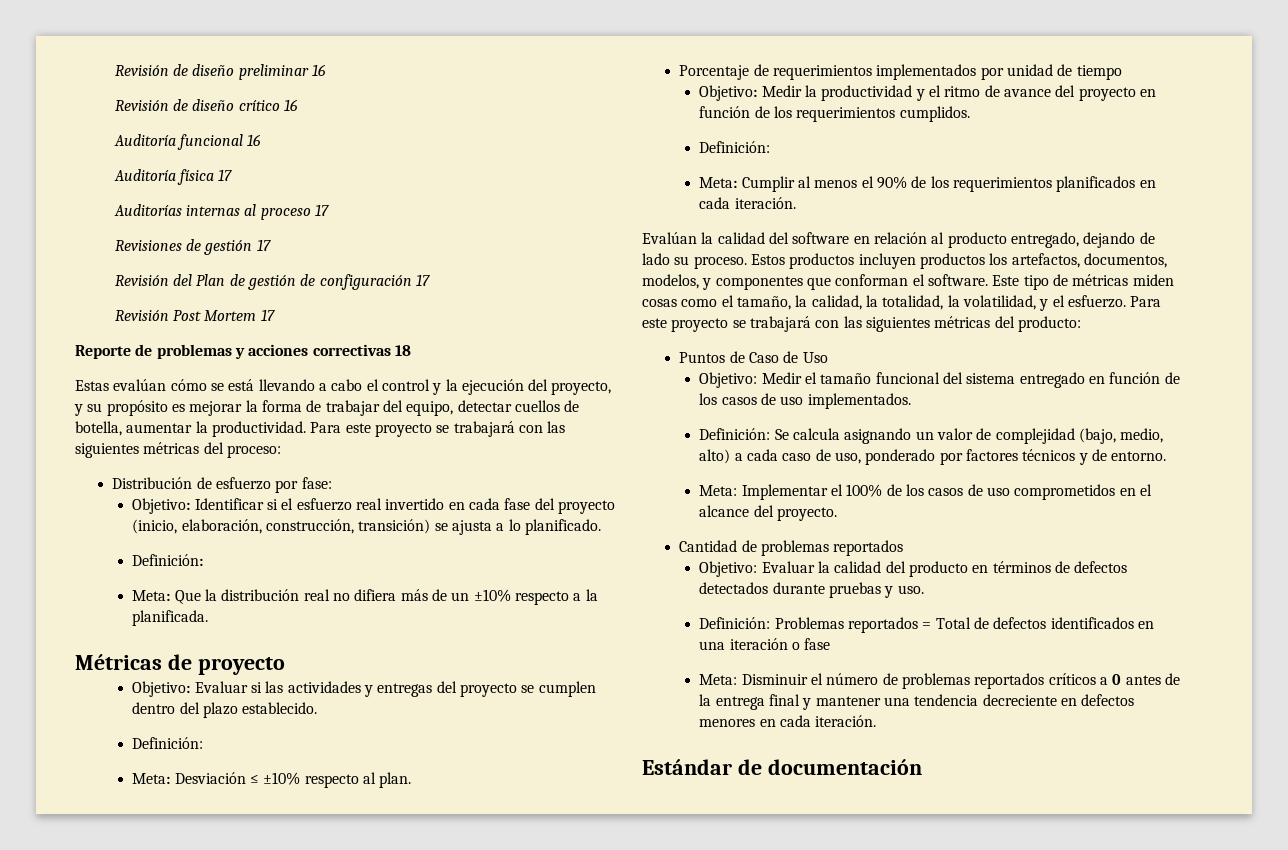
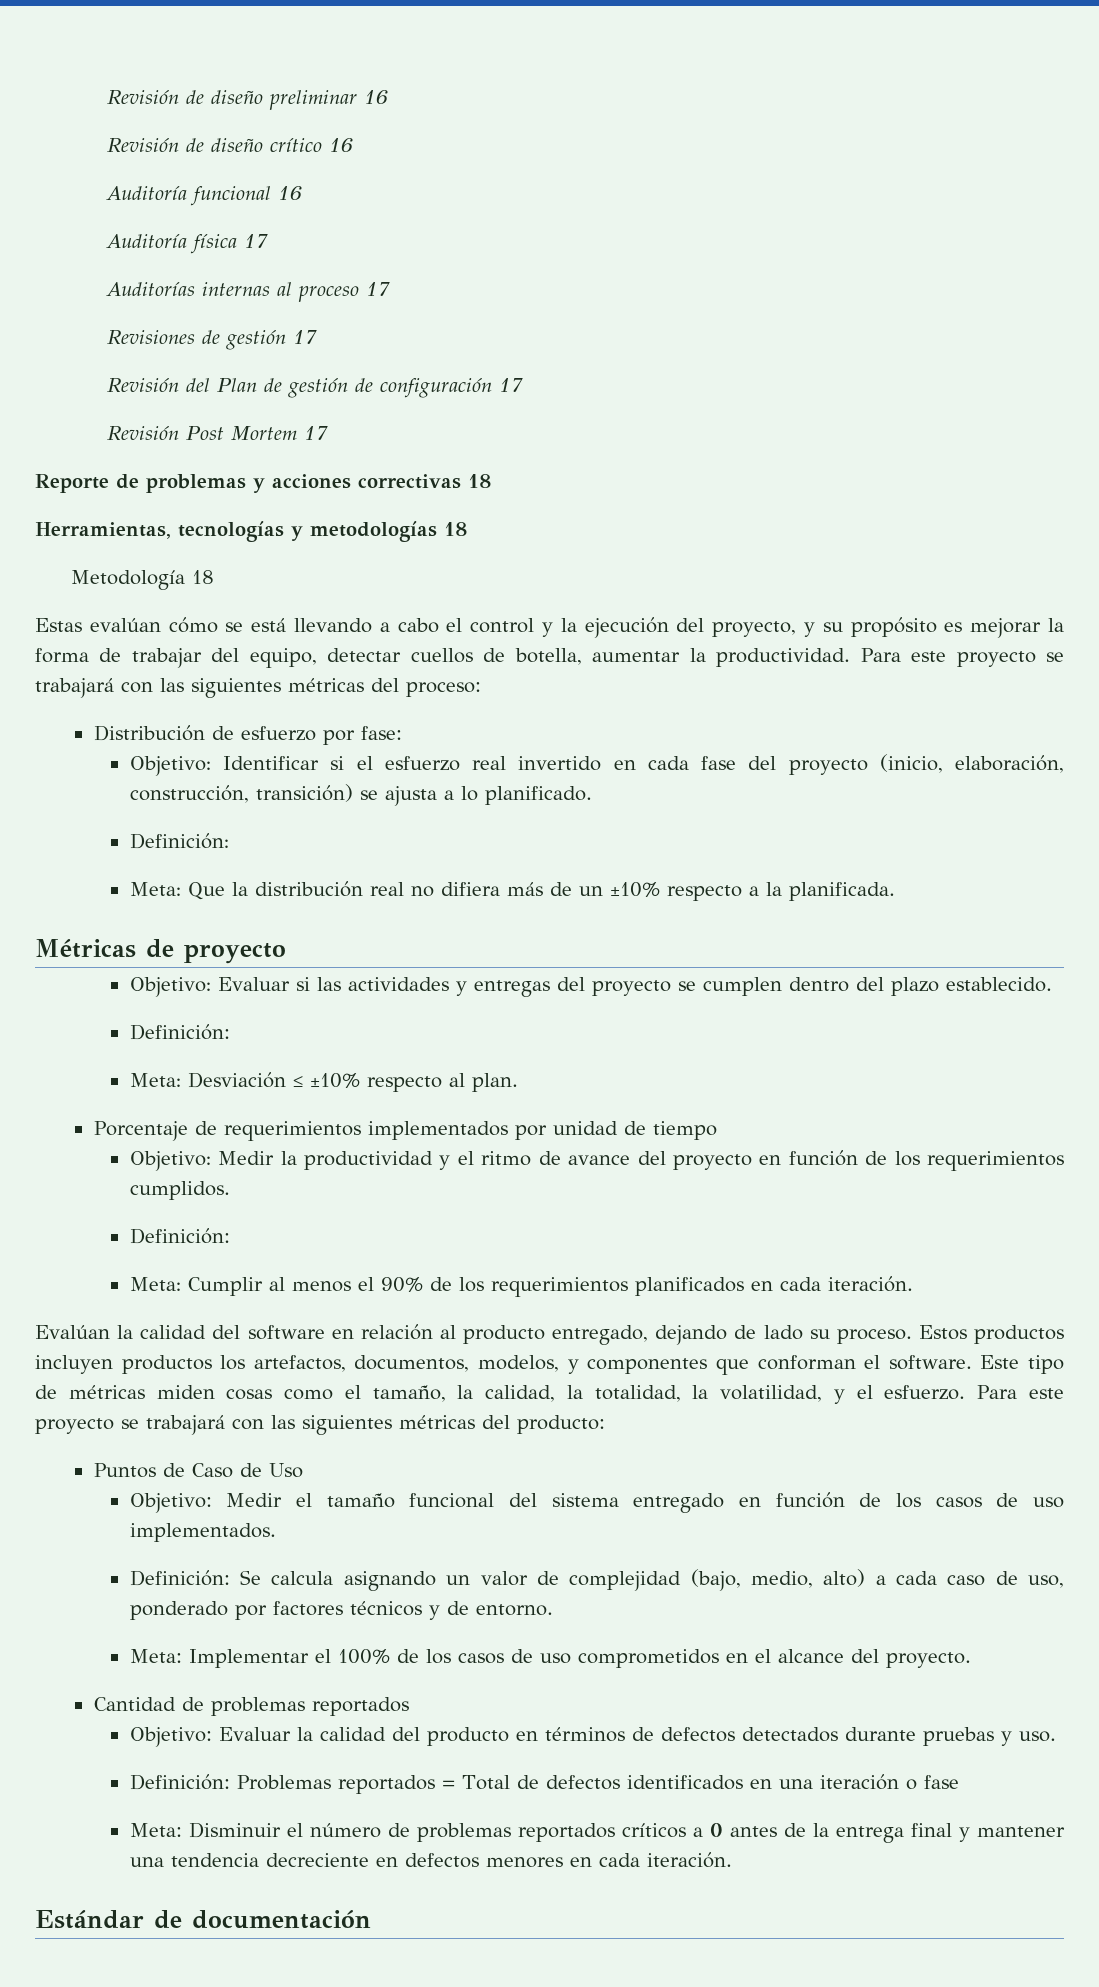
+ Herramientas, tecnologías y metodologías 18
+ Metodología 18

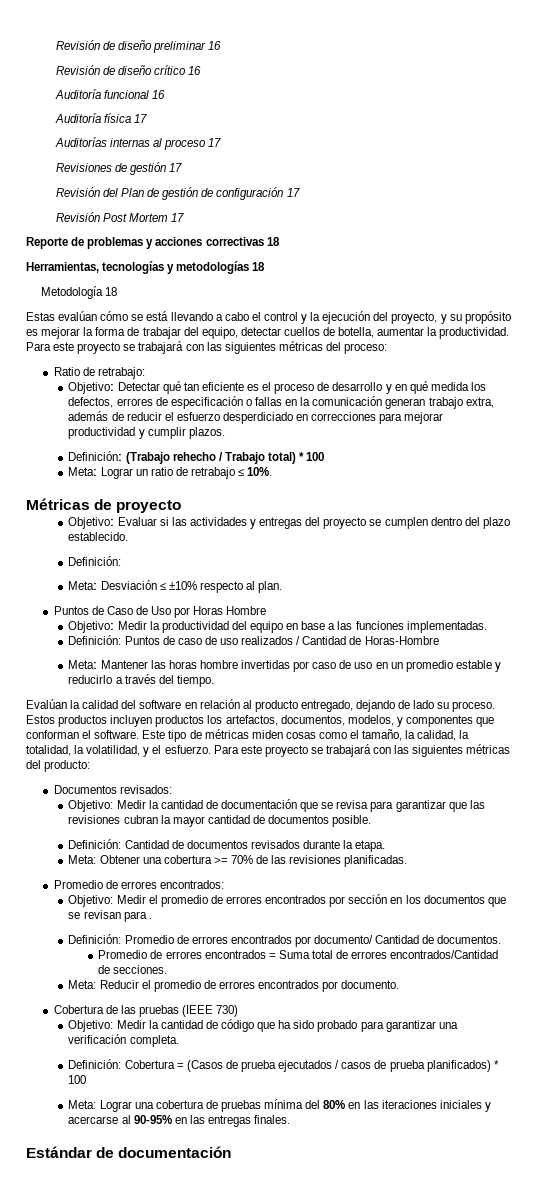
- Distribución de esfuerzo por fase:
- Objetivo: Identificar si el esfuerzo real invertido en cada fase del proyecto (inicio, elaboración, construcción, transición) se ajusta a lo planificado.
- Definición:
- Meta: Que la distribución real no difiera más de un ±10% respecto a la planificada.
+ Ratio de retrabajo:
+ Objetivo: Detectar qué tan eficiente es el proceso de desarrollo y en qué medida los defectos, errores de especificación o fallas en la comunicación generan trabajo extra, además de reducir el esfuerzo desperdiciado en correcciones para mejorar productividad y cumplir plazos.
+ Definición: (Trabajo rehecho / Trabajo total) * 100
+ Meta: Lograr un ratio de retrabajo ≤ 10%.
- Porcentaje de requerimientos implementados por unidad de tiempo
- Objetivo: Medir la productividad y el ritmo de avance del proyecto en función de los requerimientos cumplidos.
- Definición:
- Meta: Cumplir al menos el 90% de los requerimientos planificados en cada iteración.
+ Puntos de Caso de Uso por Horas Hombre
+ Objetivo: Medir la productividad del equipo en base a las funciones implementadas.
+ Definición: Puntos de caso de uso realizados / Cantidad de Horas-Hombre
+ Meta: Mantener las horas hombre invertidas por caso de uso en un promedio estable y reducirlo a través del tiempo.
- Puntos de Caso de Uso
- Objetivo: Medir el tamaño funcional del sistema entregado en función de los casos de uso implementados.
- Definición: Se calcula asignando un valor de complejidad (bajo, medio, alto) a cada caso de uso, ponderado por factores técnicos y de entorno.
- Meta: Implementar el 100% de los casos de uso comprometidos en el alcance del proyecto.
- Cantidad de problemas reportados
- Objetivo: Evaluar la calidad del producto en términos de defectos detectados durante pruebas y uso.
- Definición: Problemas reportados = Total de defectos identificados en una iteración o fase
- Meta: Disminuir el número de problemas reportados críticos a 0 antes de la entrega final y mantener una tendencia decreciente en defectos menores en cada iteración.
+ Documentos revisados:
+ Objetivo: Medir la cantidad de documentación que se revisa para garantizar que las revisiones cubran la mayor cantidad de documentos posible.
+ Definición: Cantidad de documentos revisados durante la etapa.
+ Meta: Obtener una cobertura >= 70% de las revisiones planificadas.
+ Promedio de errores encontrados:
+ Objetivo: Medir el promedio de errores encontrados por sección en los documentos que se revisan para .
+ Definición: Promedio de errores encontrados por documento/ Cantidad de documentos.
+ Promedio de errores encontrados = Suma total de errores encontrados/Cantidad de secciones.
+ Meta: Reducir el promedio de errores encontrados por documento.
+ Cobertura de las pruebas (IEEE 730)
+ Objetivo: Medir la cantidad de código que ha sido probado para garantizar una verificación completa.
+ Definición: Cobertura = (Casos de prueba ejecutados / casos de prueba planificados) * 100
+ Meta: Lograr una cobertura de pruebas mínima del 80% en las iteraciones iniciales y acercarse al 90-95% en las entregas finales.

